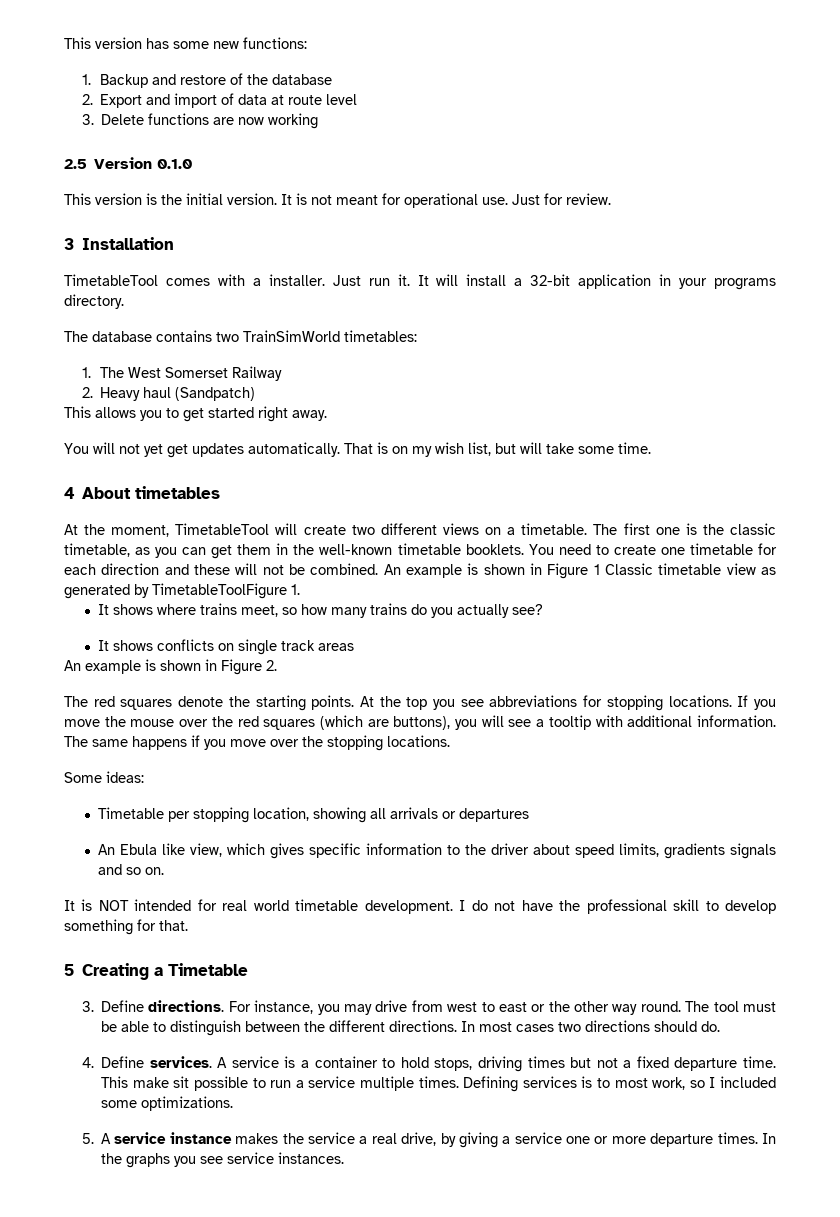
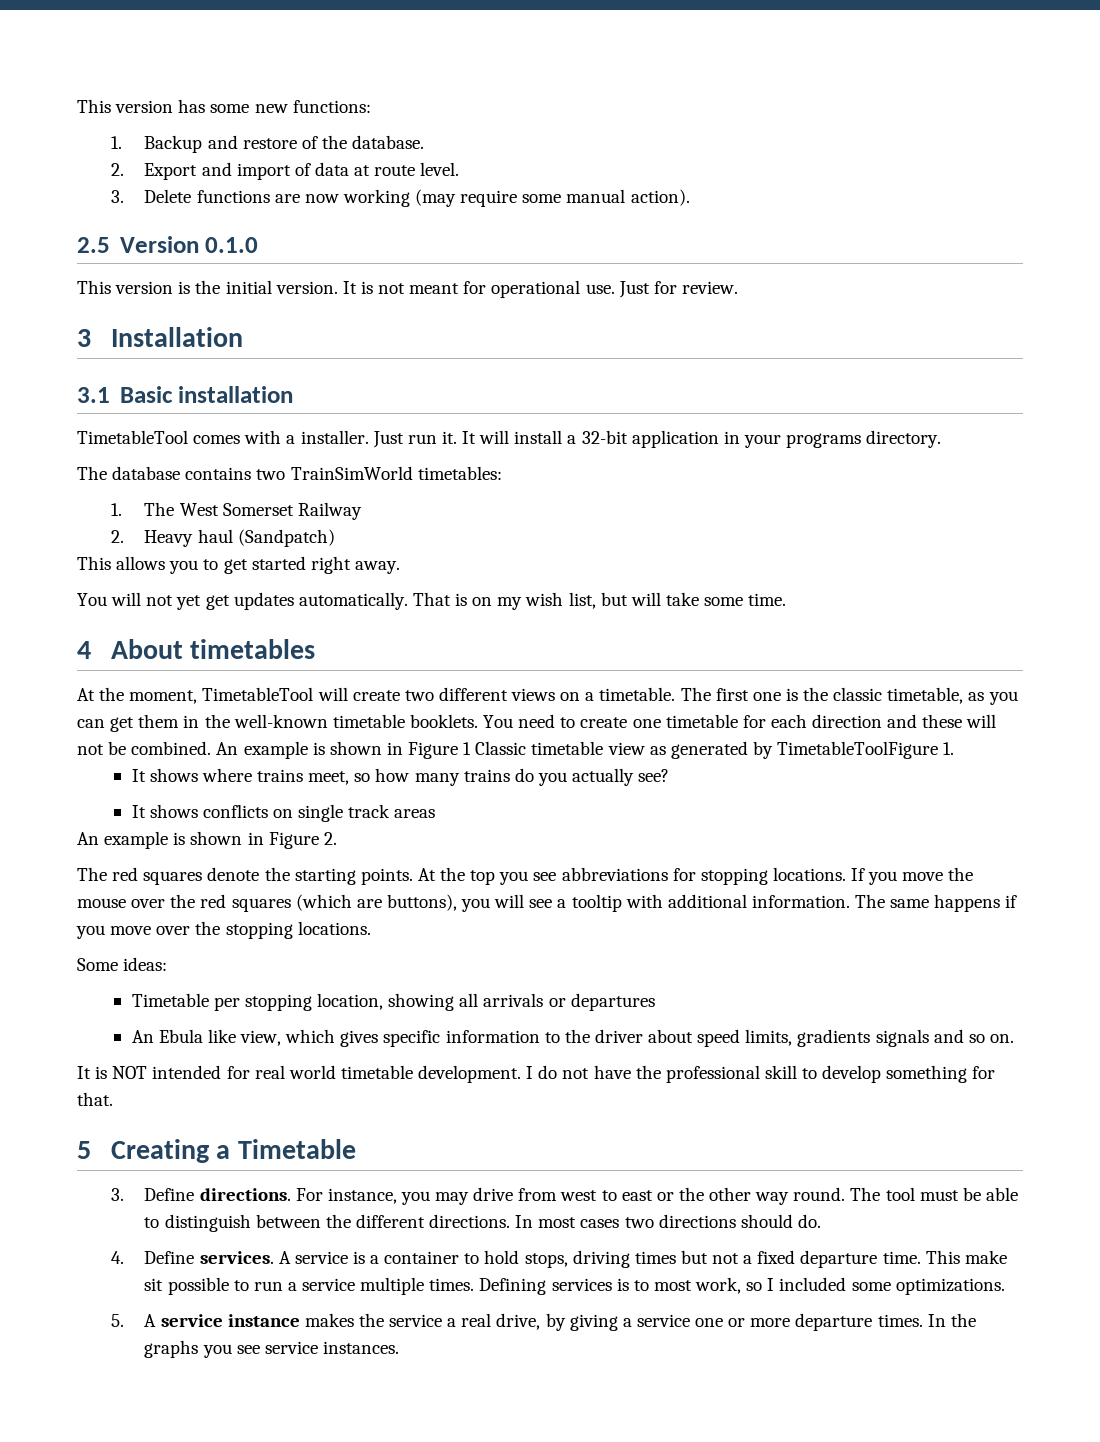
- 1. Backup and restore of the database
+ 1. Backup and restore of the database.
- 2. Export and import of data at route level
+ 2. Export and import of data at route level.
- 3. Delete functions are now working
+ 3. Delete functions are now working (may require some manual action).
+ 3.1 Basic installation

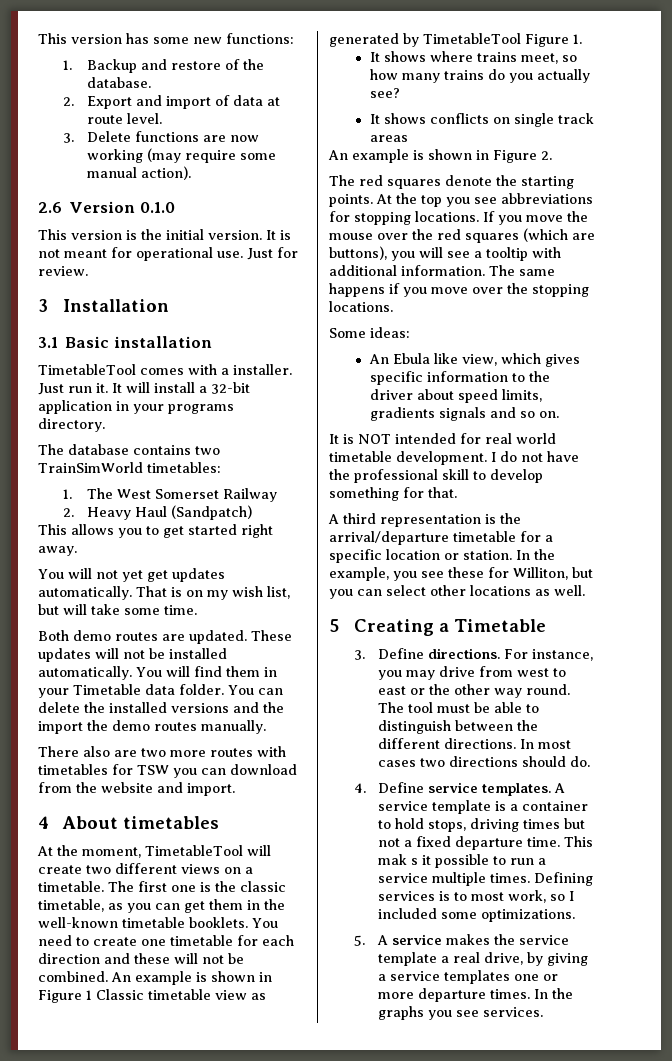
- 2.5 Version 0.1.0
+ 2.6 Version 0.1.0
- 2. Heavy haul (Sandpatch)
+ 2. Heavy Haul (Sandpatch)
+ Both demo routes are updated. These updates will not be installed automatically. You will find them in your Timetable data folder. You can delete the installed versions and the import the demo routes manually.
+ There also are two more routes with timetables for TSW you can download from the website and import.
- An example is shown in Figure 1 Classic timetable view as generated by TimetableToolFigure 1.
+ An example is shown in Figure 1 Classic timetable view as generated by TimetableTool Figure 1.
- Timetable per stopping location, showing all arrivals or departures
+ A third representation is the arrival/departure timetable for a specific location or station. In the example, you see these for Williton, but you can select other locations as well.
- 4. Define services. A service is a container to hold stops, driving times but not a fixed departure time.
+ 4. Define service templates. A service template is a container to hold stops, driving times but not a fixed departure time.
- This make sit possible to run a service multiple times.
+ This mak s it possible to run a service multiple times.
- 5. A service instance makes the service a real drive, by giving a service one or more departure times.
+ 5. A service makes the service template a real drive, by giving a service templates one or more departure times.
- In the graphs you see service instances.
+ In the graphs you see services.

